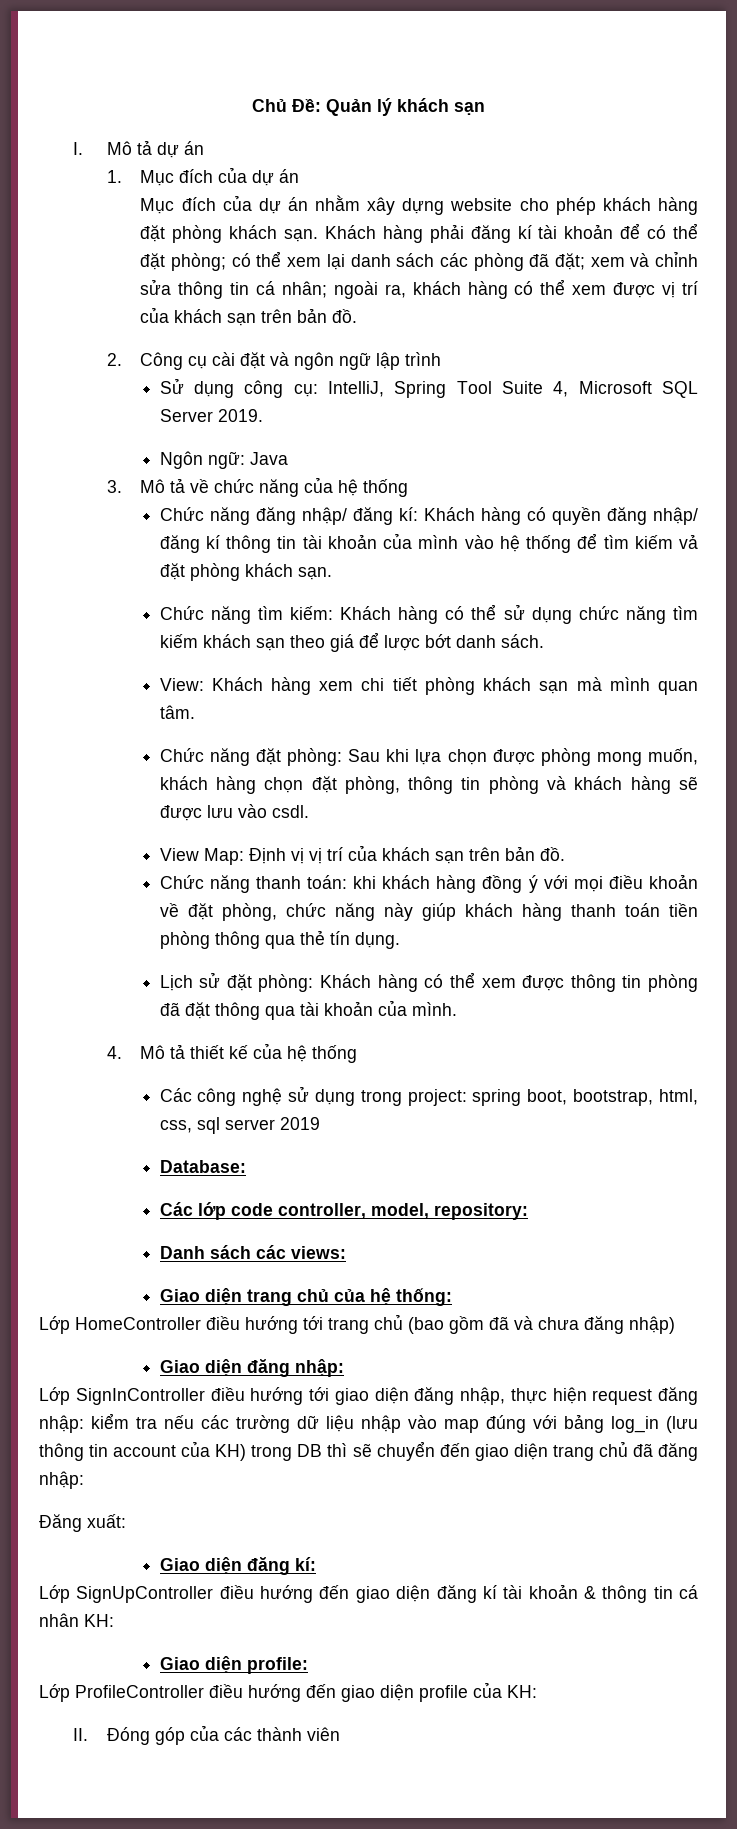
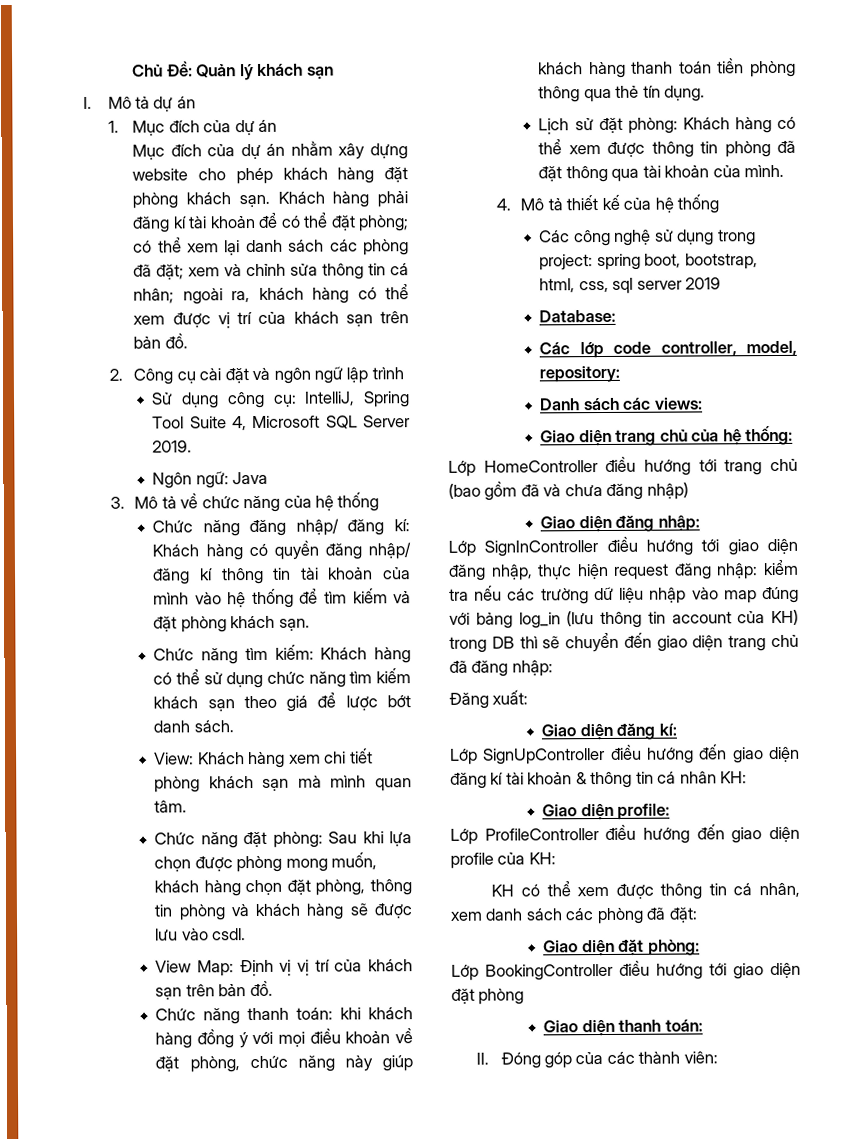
+ KH có thể xem được thông tin cá nhân, xem danh sách các phòng đã đặt:
+ Giao diện đặt phòng:
+ Lớp BookingController điều hướng tới giao diện đặt phòng
+ Giao diện thanh toán:
- II. Đóng góp của các thành viên
+ II. Đóng góp của các thành viên:

